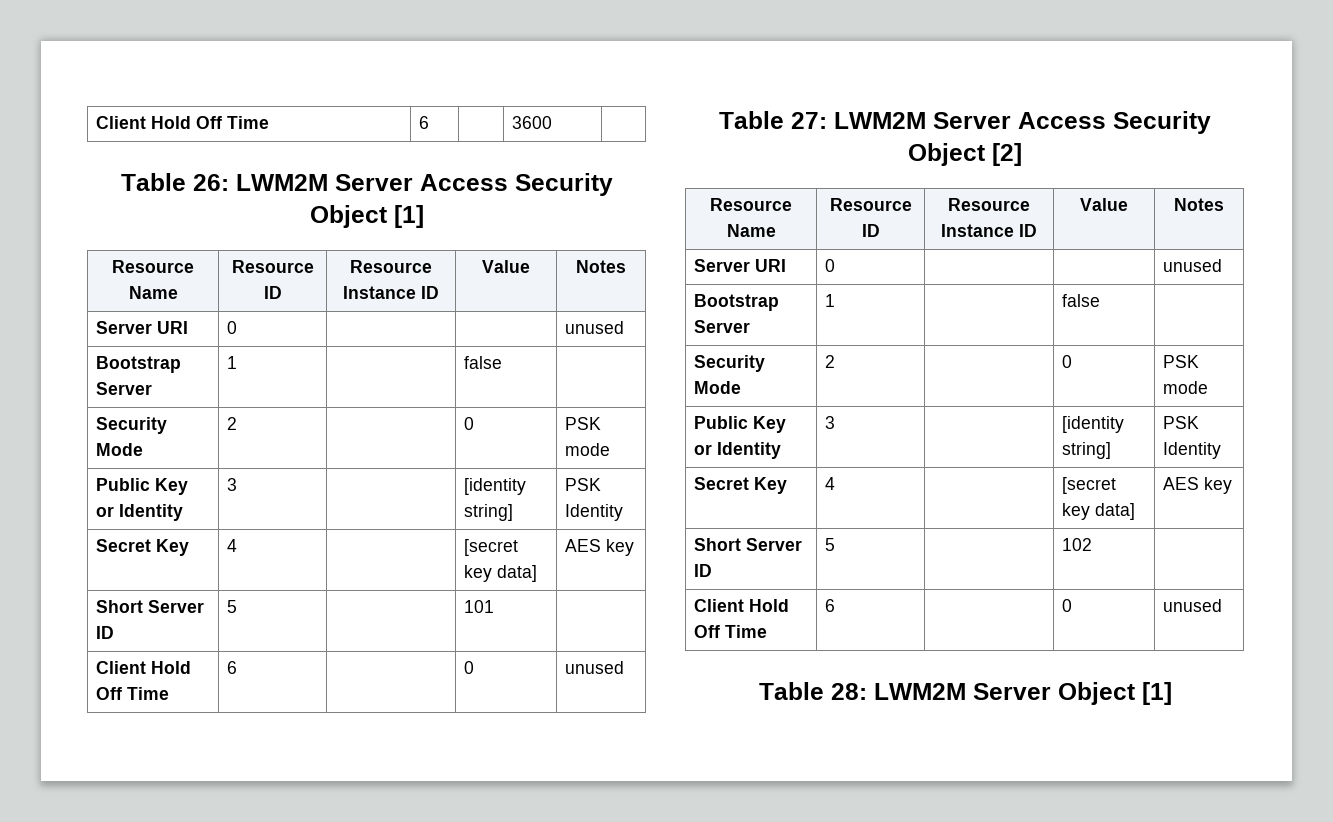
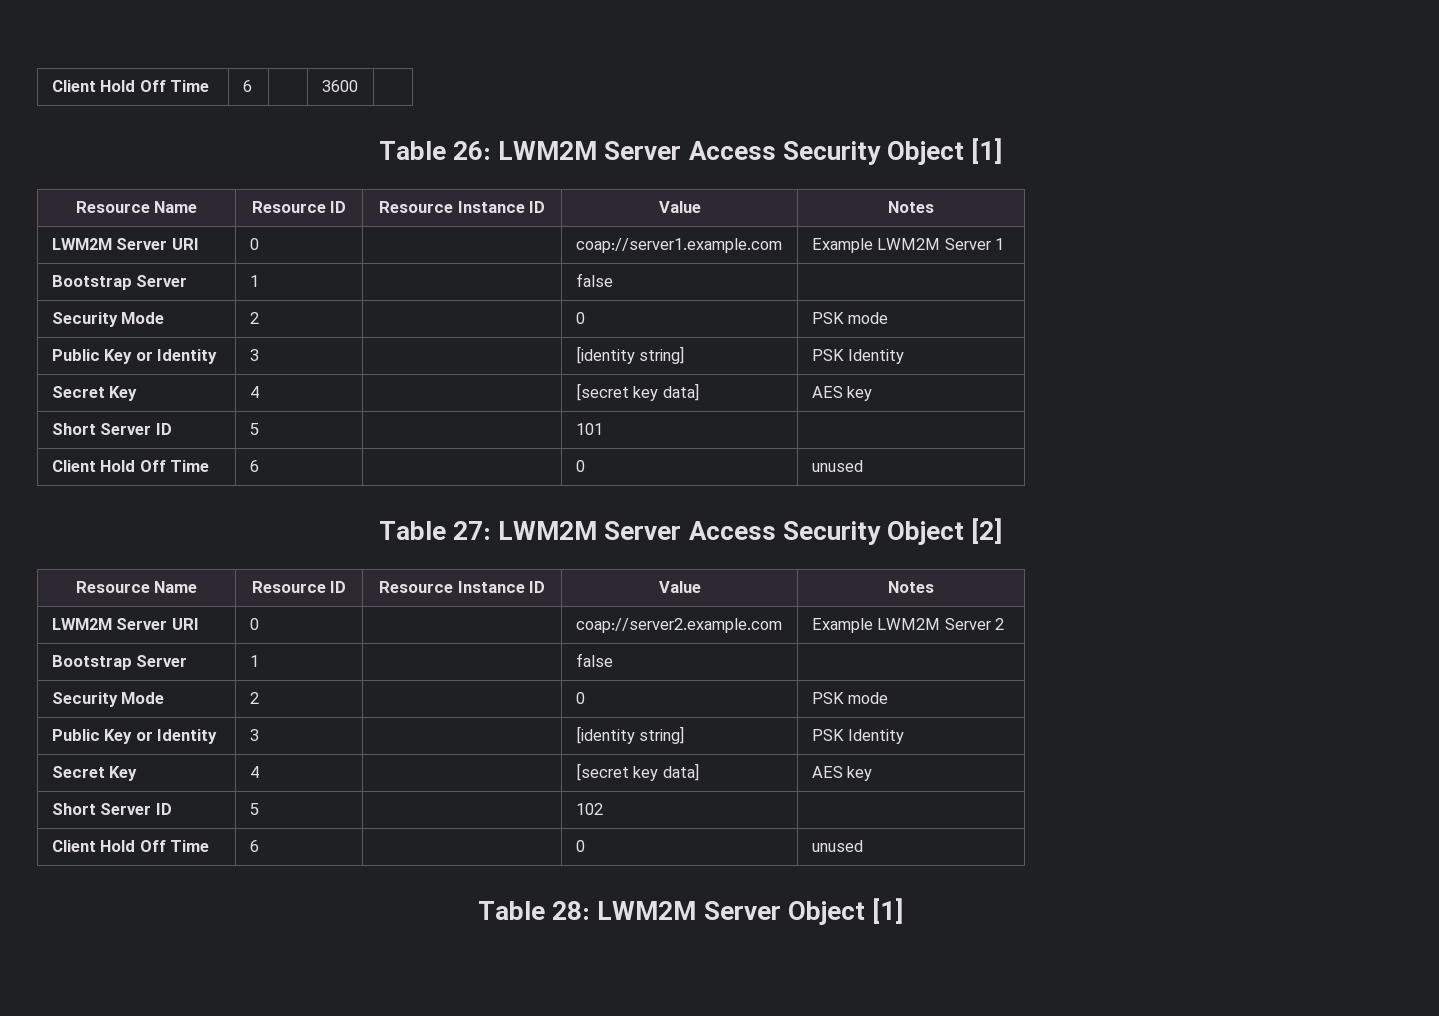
  Table 26: LWM2M Server Access Security Object [1]
  Resource Name | Resource ID | Resource Instance ID | Value | Notes
- Server URI | 0 | | | unused
+ LWM2M Server URI | 0 | | coap://server1.example.com | Example LWM2M Server 1
  Table 27: LWM2M Server Access Security Object [2]
  Resource Name | Resource ID | Resource Instance ID | Value | Notes
- Server URI | 0 | | | unused
+ LWM2M Server URI | 0 | | coap://server2.example.com | Example LWM2M Server 2

